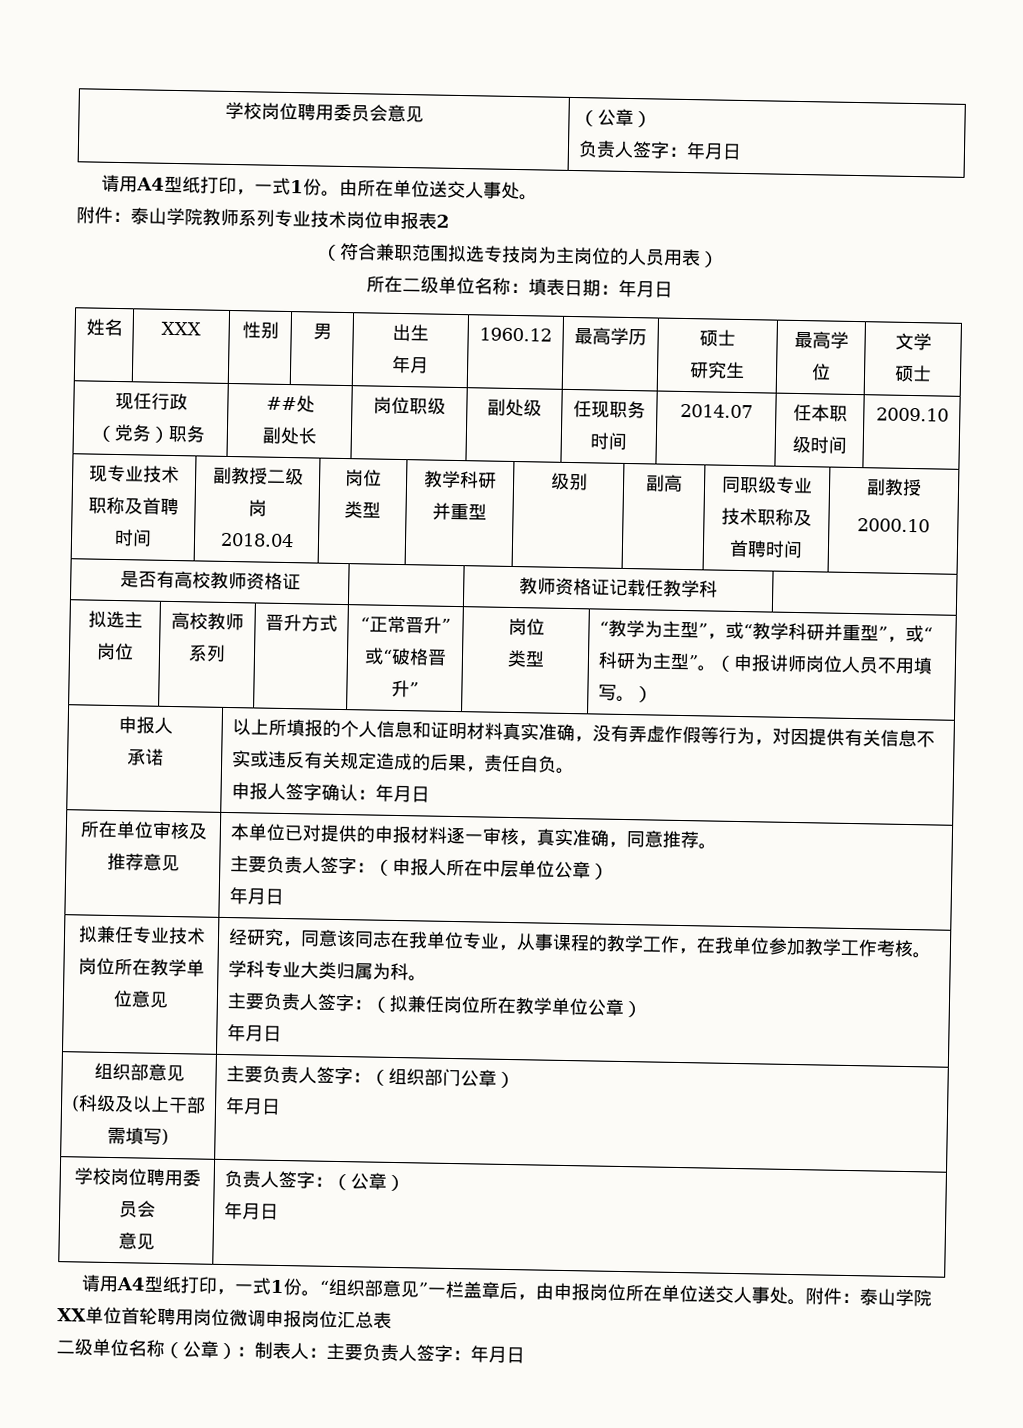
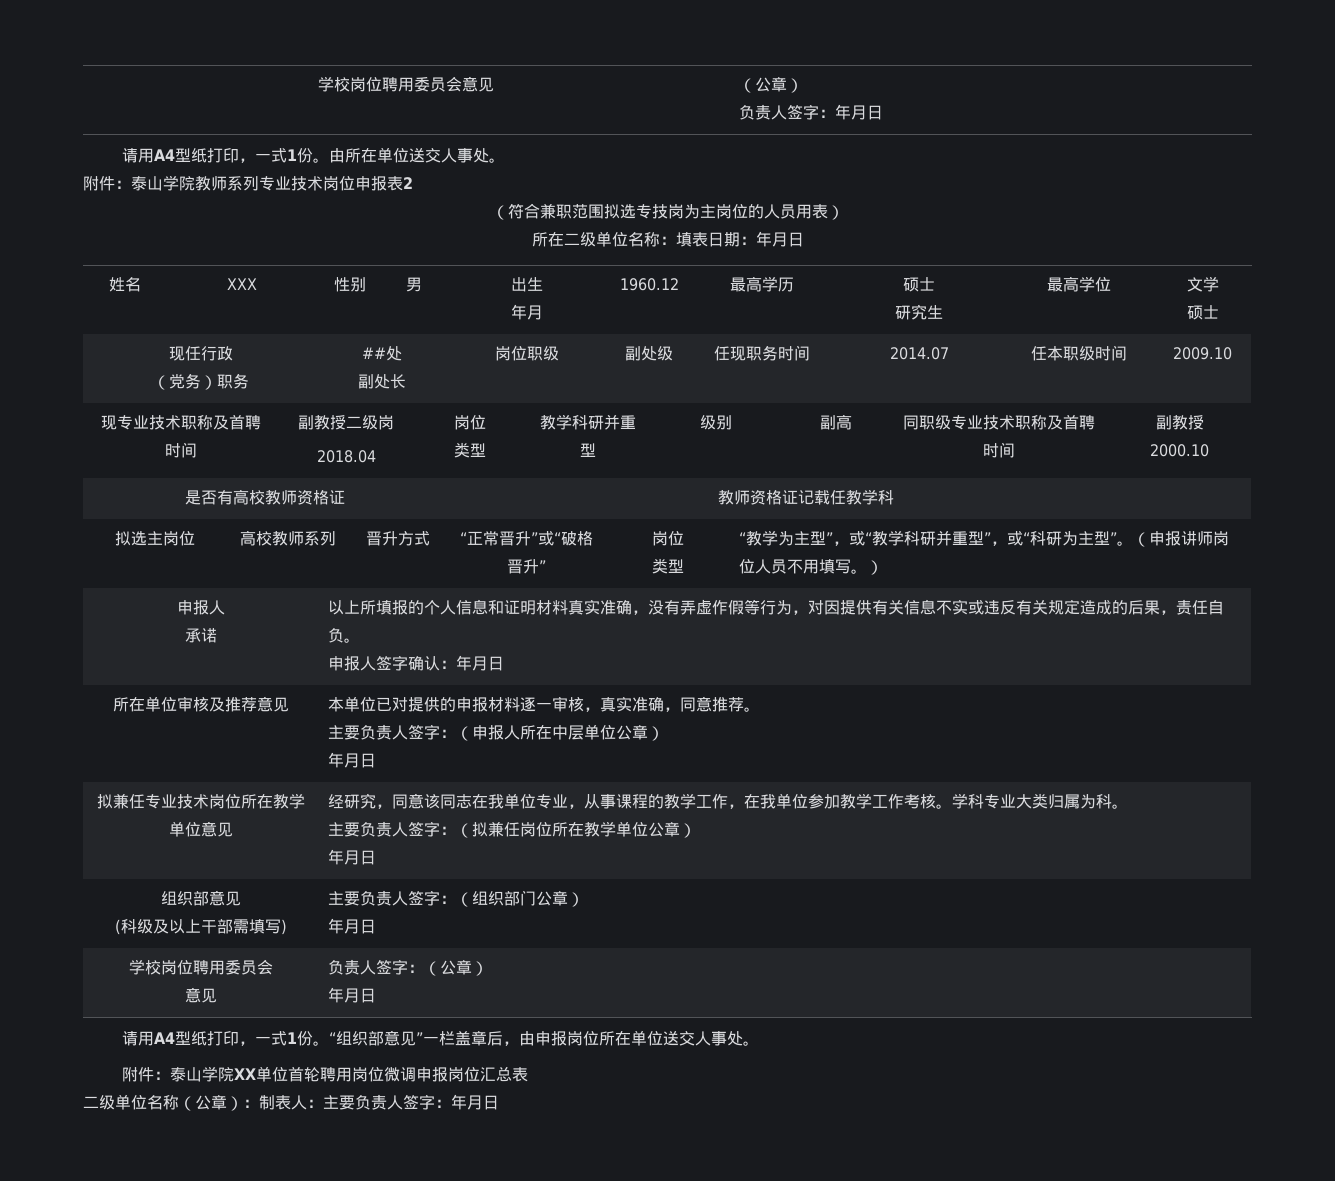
- “组织部意见”一栏盖章后，由申报岗位所在单位送交人事处。附件：泰山学院XX单位首轮聘用岗位微调申报岗位汇总表
+ “组织部意见”一栏盖章后，由申报岗位所在单位送交人事处。
+ 附件：泰山学院XX单位首轮聘用岗位微调申报岗位汇总表

